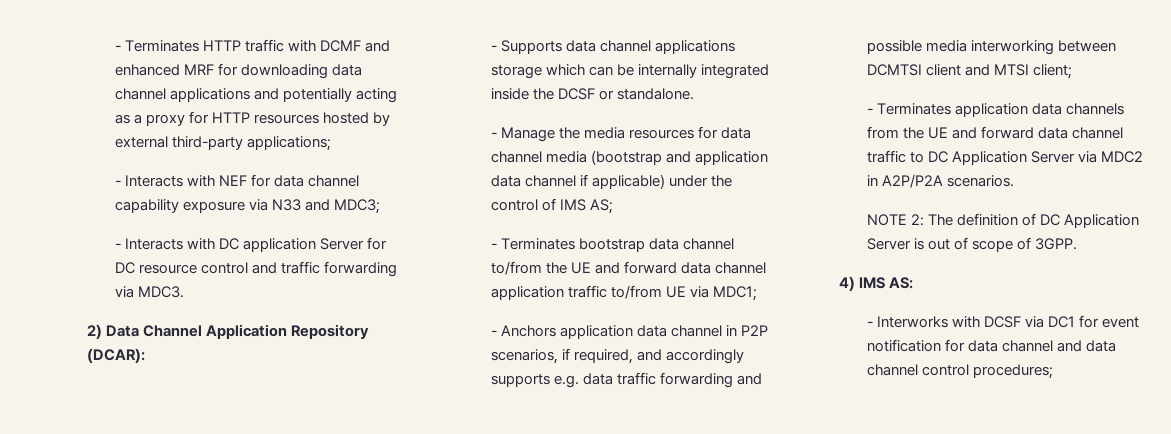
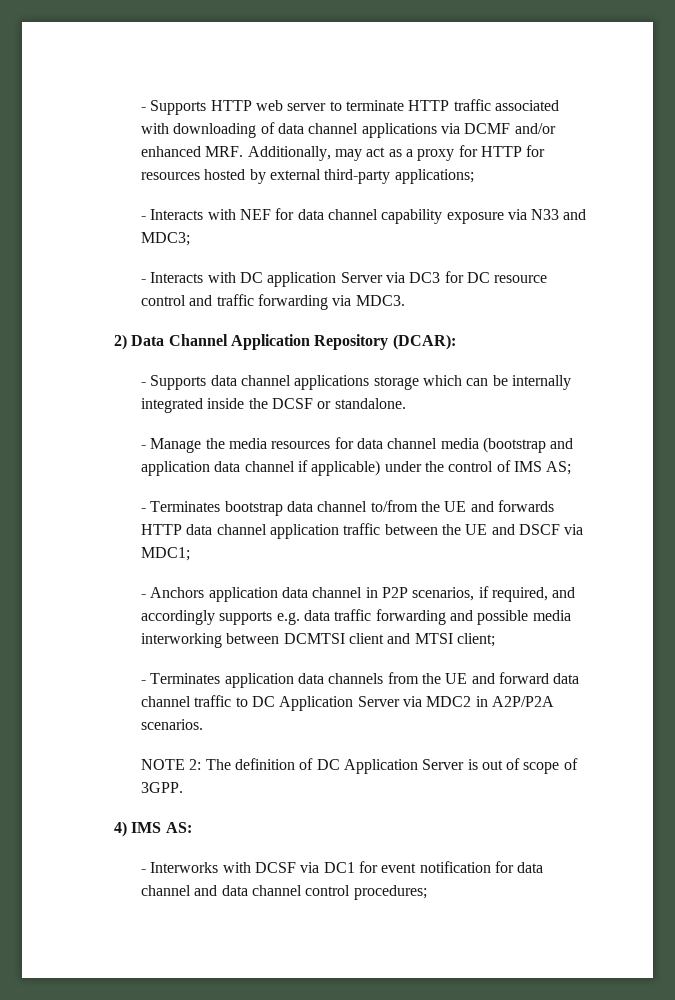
- - Terminates HTTP traffic with DCMF and enhanced MRF for downloading data channel applications and potentially acting as a proxy for HTTP resources hosted by external third-party applications;
+ - Supports HTTP web server to terminate HTTP traffic associated with downloading of data channel applications via DCMF and/or enhanced MRF. Additionally, may act as a proxy for HTTP for resources hosted by external third-party applications;
- - Interacts with DC application Server for DC resource control and traffic forwarding via MDC3.
+ - Interacts with DC application Server via DC3 for DC resource control and traffic forwarding via MDC3.
- - Terminates bootstrap data channel to/from the UE and forward data channel application traffic to/from UE via MDC1;
+ - Terminates bootstrap data channel to/from the UE and forwards HTTP data channel application traffic between the UE and DSCF via MDC1;

